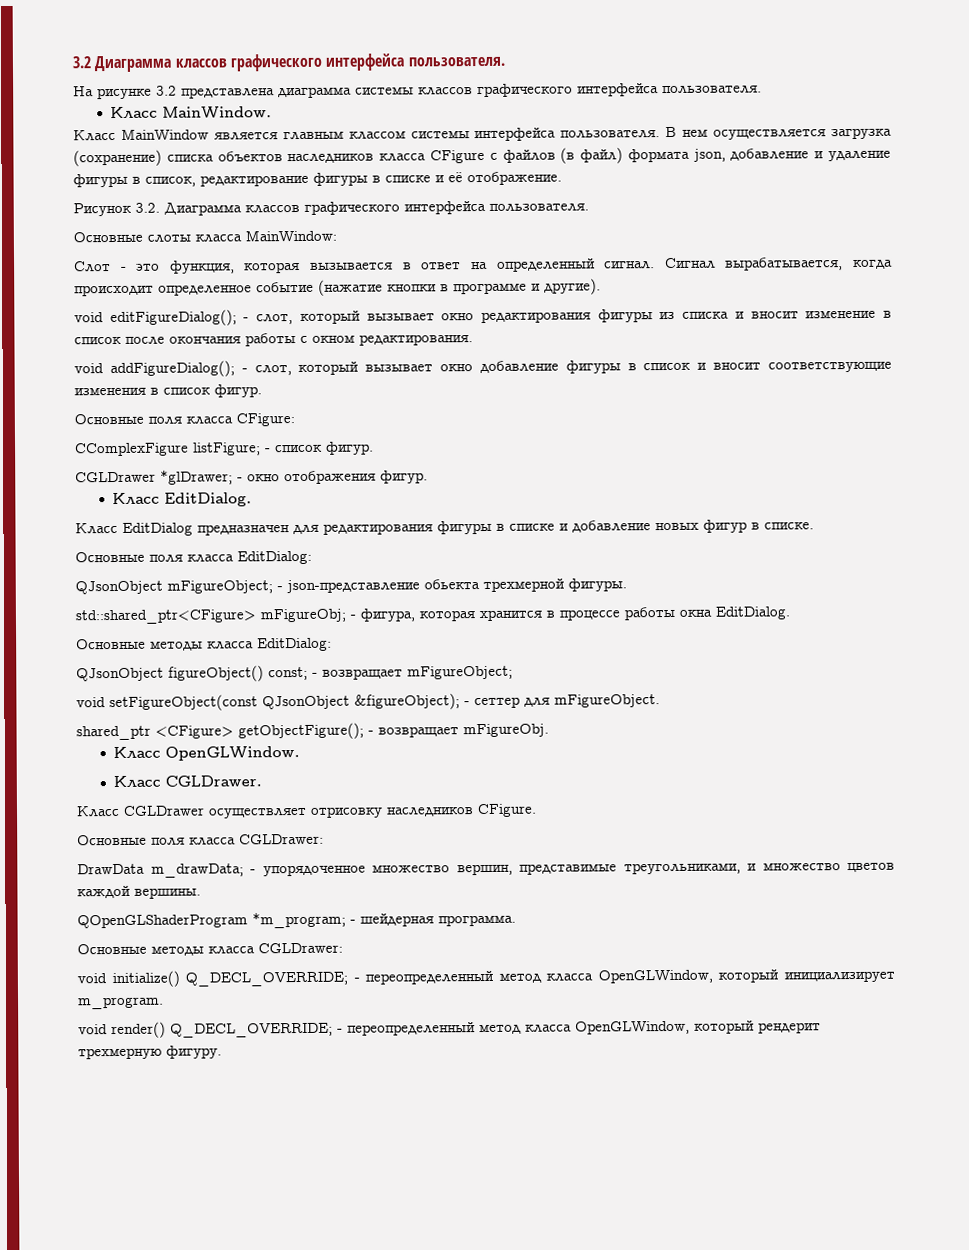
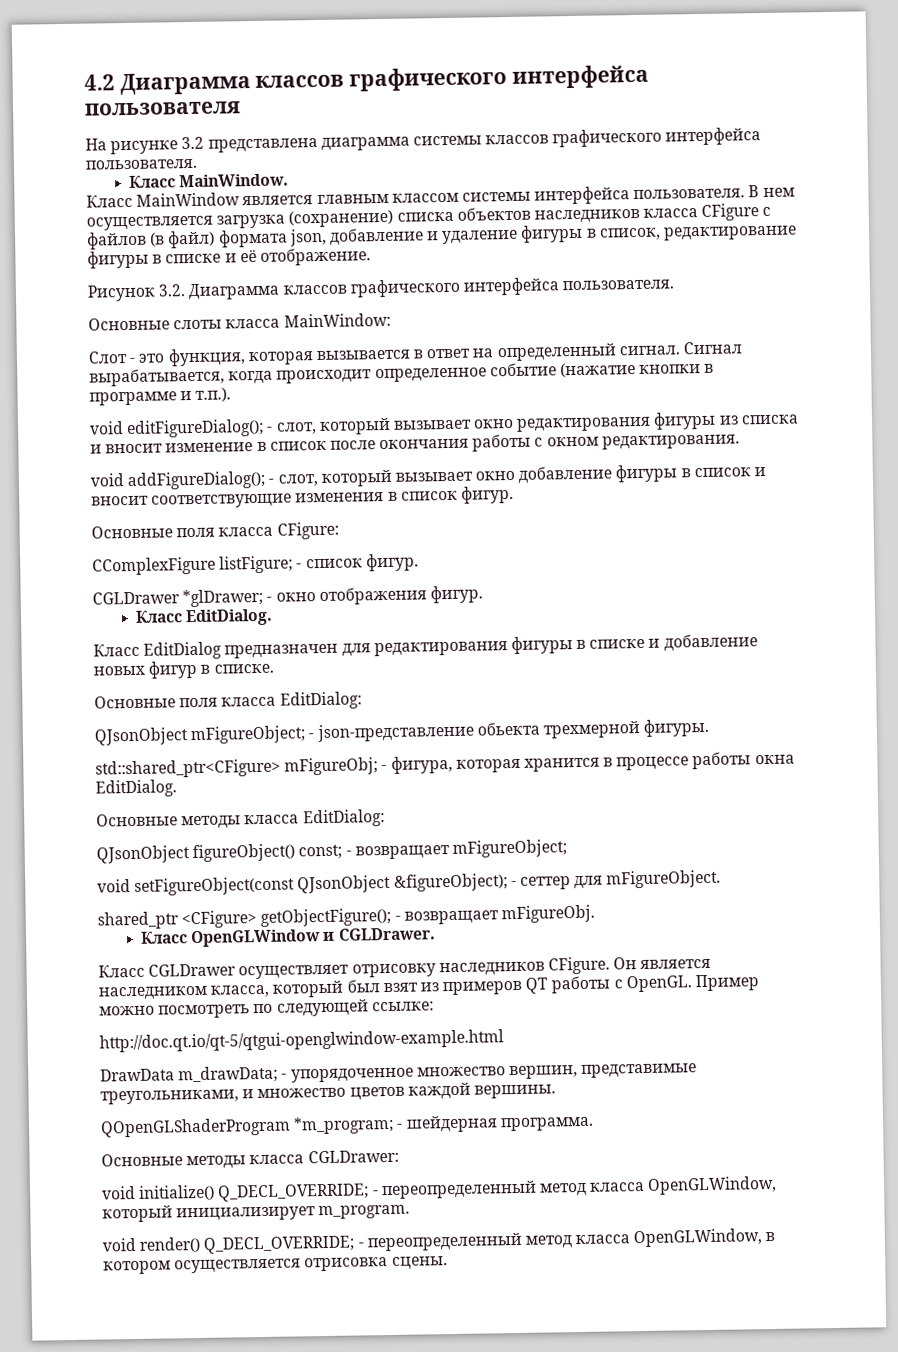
- 3.2 Диаграмма классов графического интерфейса пользователя.
+ 4.2 Диаграмма классов графического интерфейса пользователя
- Сигнал вырабатывается, когда происходит определенное событие (нажатие кнопки в программе и другие).
+ Сигнал вырабатывается, когда происходит определенное событие (нажатие кнопки в программе и т.п.).
- Класс OpenGLWindow.
- Класс CGLDrawer.
+ Класс OpenGLWindow и CGLDrawer.
- Класс CGLDrawer осуществляет отрисовку наследников CFigure.
- Основные поля класса CGLDrawer:
+ Класс CGLDrawer осуществляет отрисовку наследников CFigure. Он является наследником класса, который был взят из примеров QT работы с OpenGL. Пример можно посмотреть по следующей ссылке:
+ http://doc.qt.io/qt-5/qtgui-openglwindow-example.html
- void render() Q_DECL_OVERRIDE; - переопределенный метод класса OpenGLWindow, который рендерит трехмерную фигуру.
+ void render() Q_DECL_OVERRIDE; - переопределенный метод класса OpenGLWindow, в котором осуществляется отрисовка сцены.

